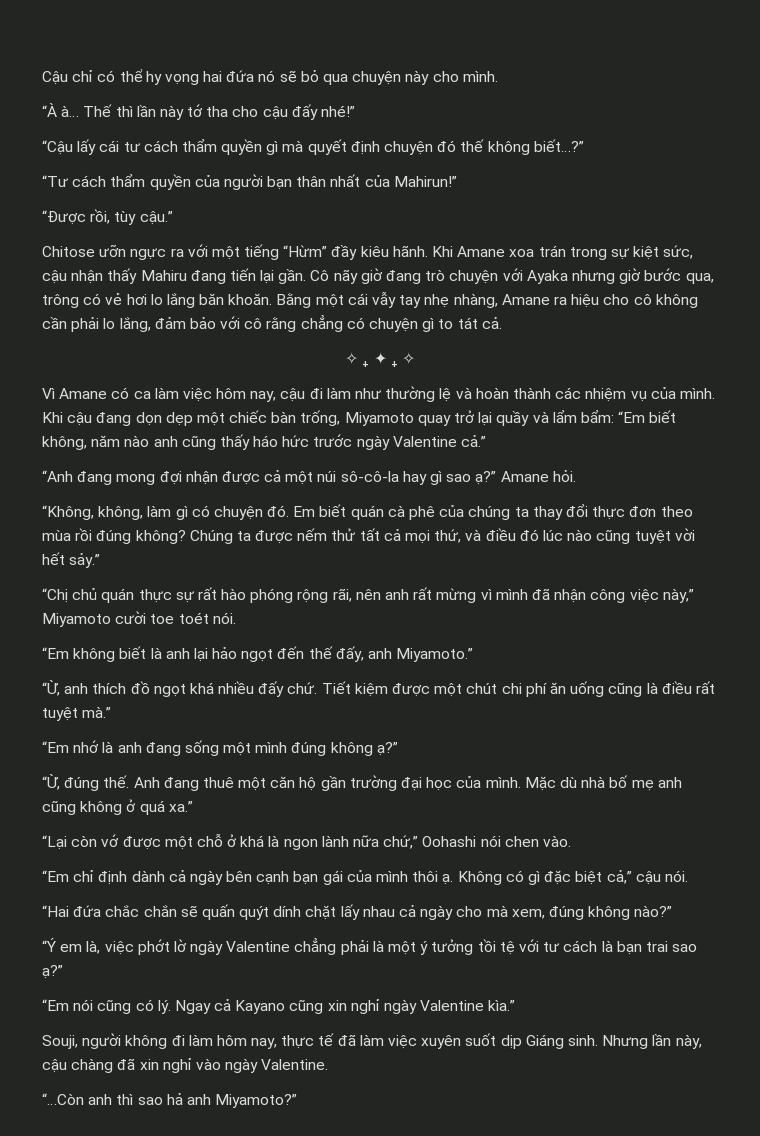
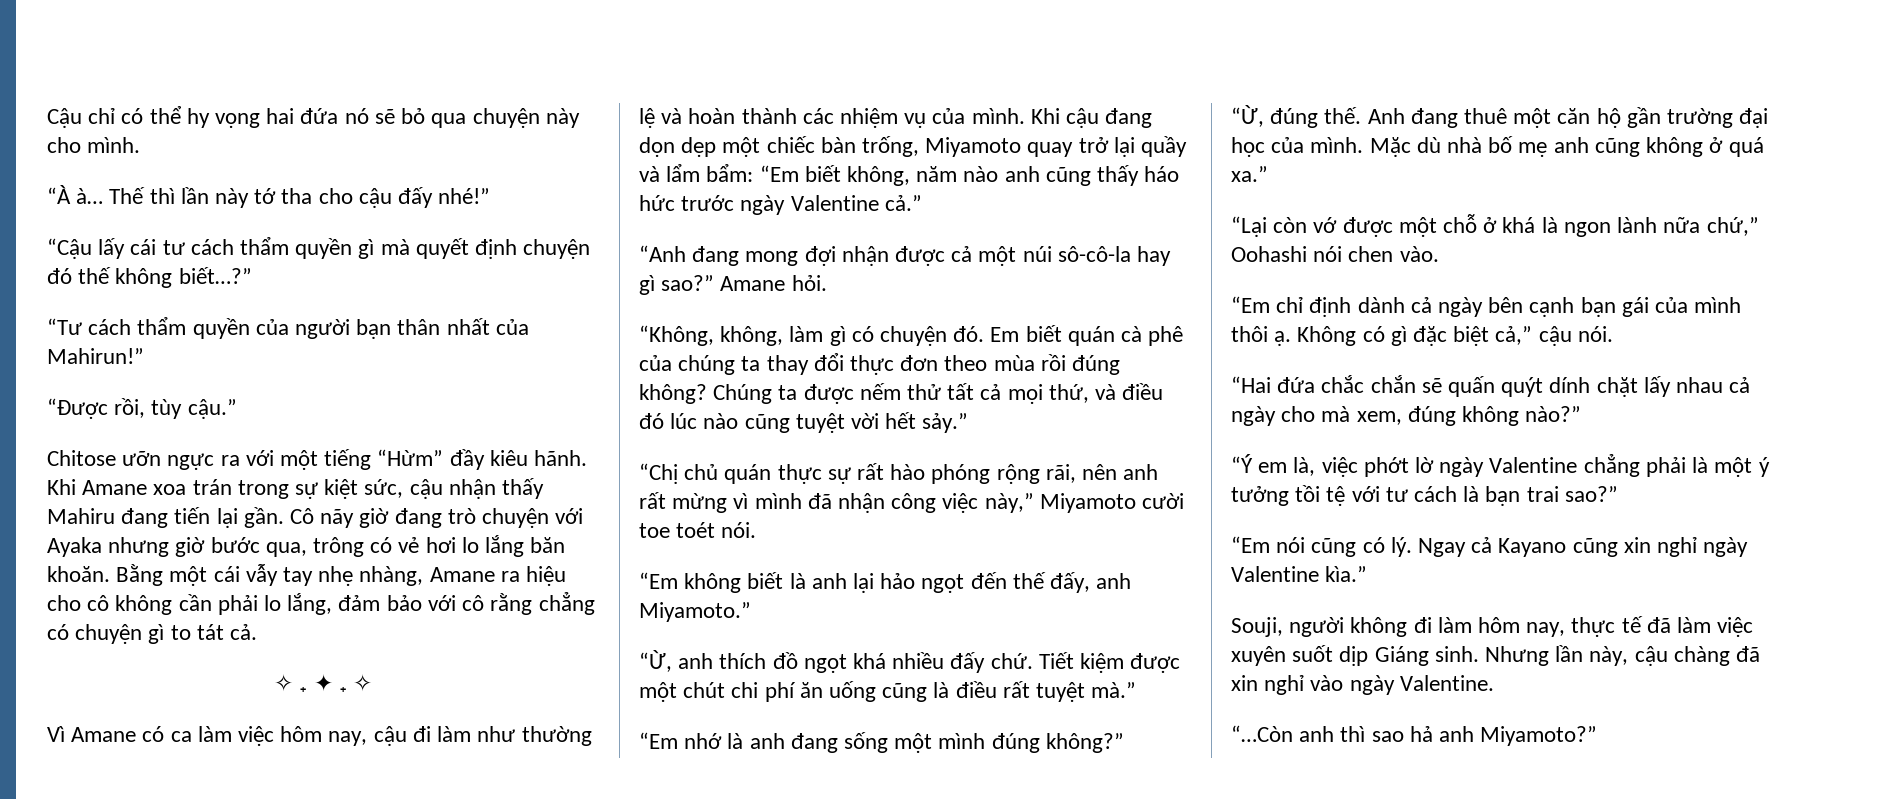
- “Anh đang mong đợi nhận được cả một núi sô-cô-la hay gì sao ạ?”
+ “Anh đang mong đợi nhận được cả một núi sô-cô-la hay gì sao?”
- “Em nhớ là anh đang sống một mình đúng không ạ?”
+ “Em nhớ là anh đang sống một mình đúng không?”
- “Ý em là, việc phớt lờ ngày Valentine chẳng phải là một ý tưởng tồi tệ với tư cách là bạn trai sao ạ?”
+ “Ý em là, việc phớt lờ ngày Valentine chẳng phải là một ý tưởng tồi tệ với tư cách là bạn trai sao?”

